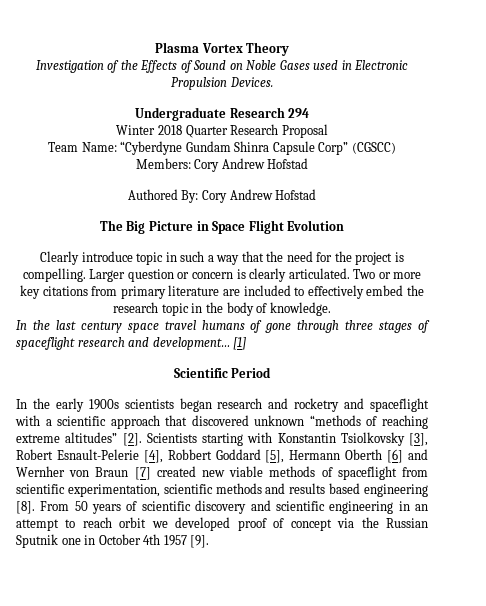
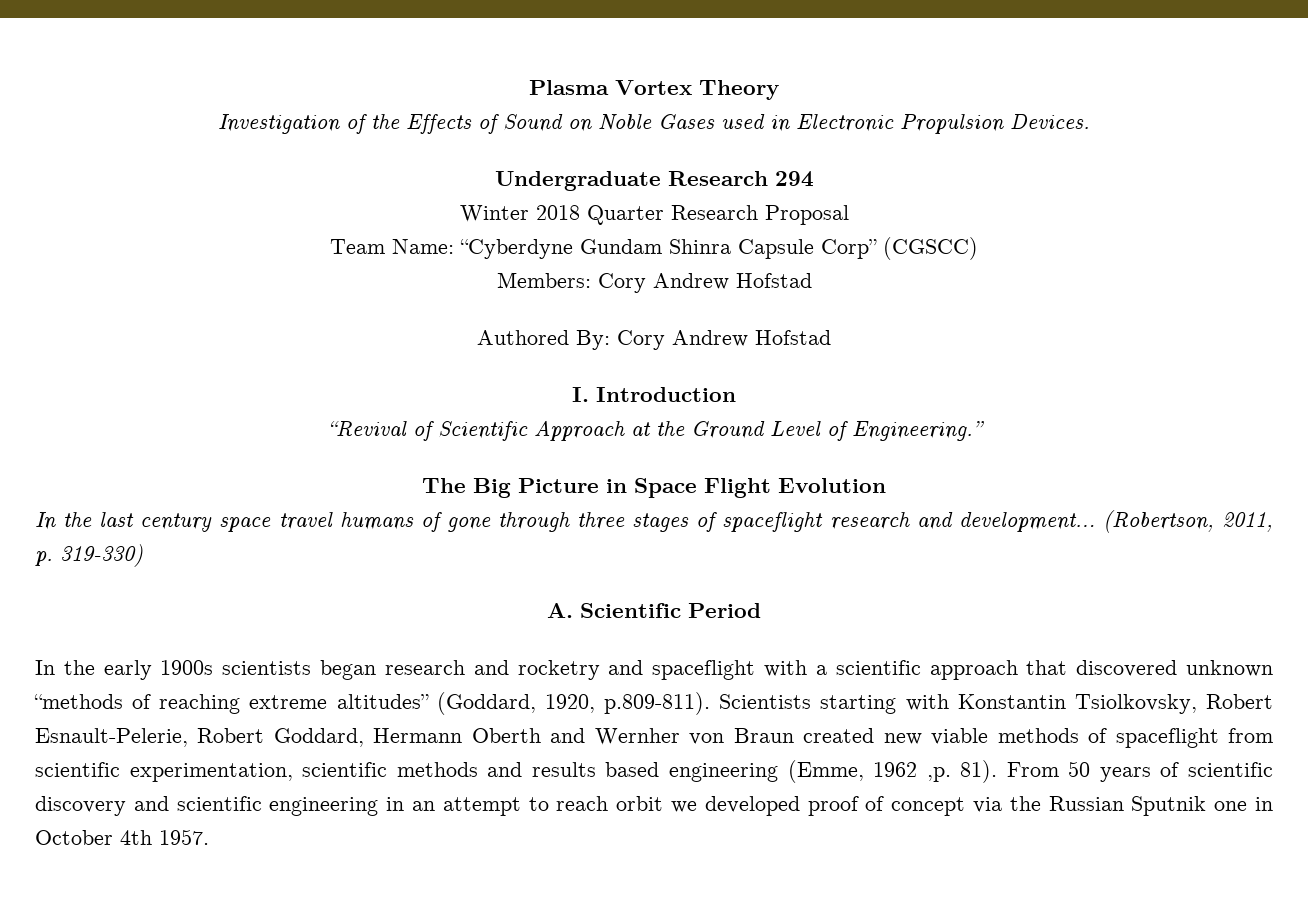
+ I. Introduction
+ “Revival of Scientific Approach at the Ground Level of Engineering.”
- Clearly introduce topic in such a way that the need for the project is compelling. Larger question or concern is clearly articulated. Two or more key citations from primary literature are included to effectively embed the research topic in the body of knowledge.
- [1]
- Scientific Period
+ (Robertson, 2011, p. 319-330)
+ A. Scientific Period
- In the early 1900s scientists began research and rocketry and spaceflight with a scientific approach that discovered unknown “methods of reaching extreme altitudes” [2]. Scientists starting with Konstantin Tsiolkovsky [3], Robert Esnault-Pelerie [4], Robbert Goddard [5], Hermann Oberth [6] and Wernher von Braun [7] created new viable methods of spaceflight from scientific experimentation, scientific methods and results based engineering [8].
+ In the early 1900s scientists began research and rocketry and spaceflight with a scientific approach that discovered unknown “methods of reaching extreme altitudes” (Goddard, 1920, p.809-811). Scientists starting with Konstantin Tsiolkovsky, Robert Esnault-Pelerie, Robert Goddard, Hermann Oberth and Wernher von Braun created new viable methods of spaceflight from scientific experimentation, scientific methods and results based engineering (Emme, 1962 ,p. 81).
- From 50 years of scientific discovery and scientific engineering in an attempt to reach orbit we developed proof of concept via the Russian Sputnik one in October 4th 1957 [9].
+ From 50 years of scientific discovery and scientific engineering in an attempt to reach orbit we developed proof of concept via the Russian Sputnik one in October 4th 1957.

